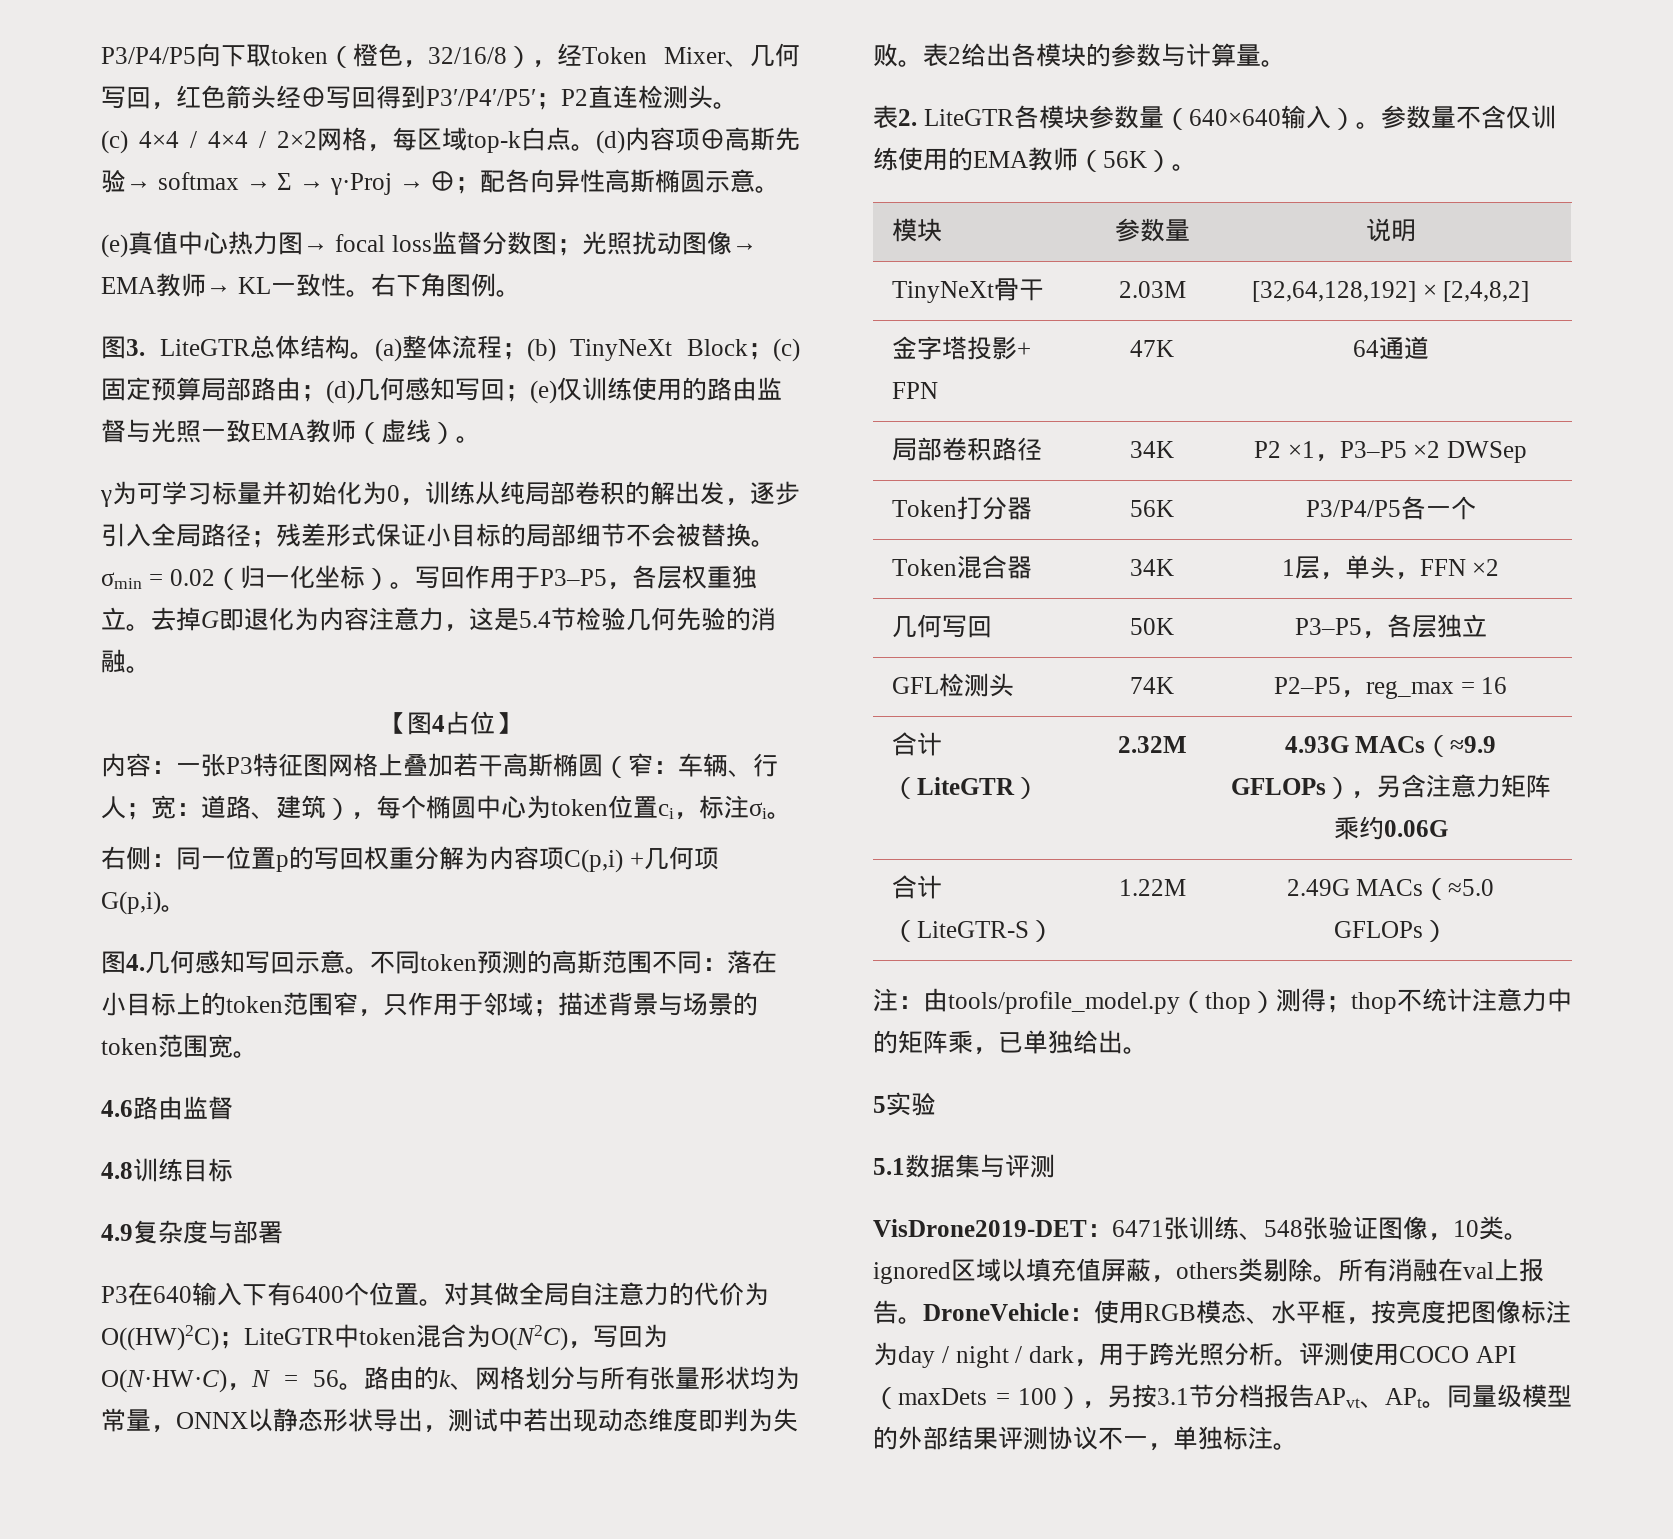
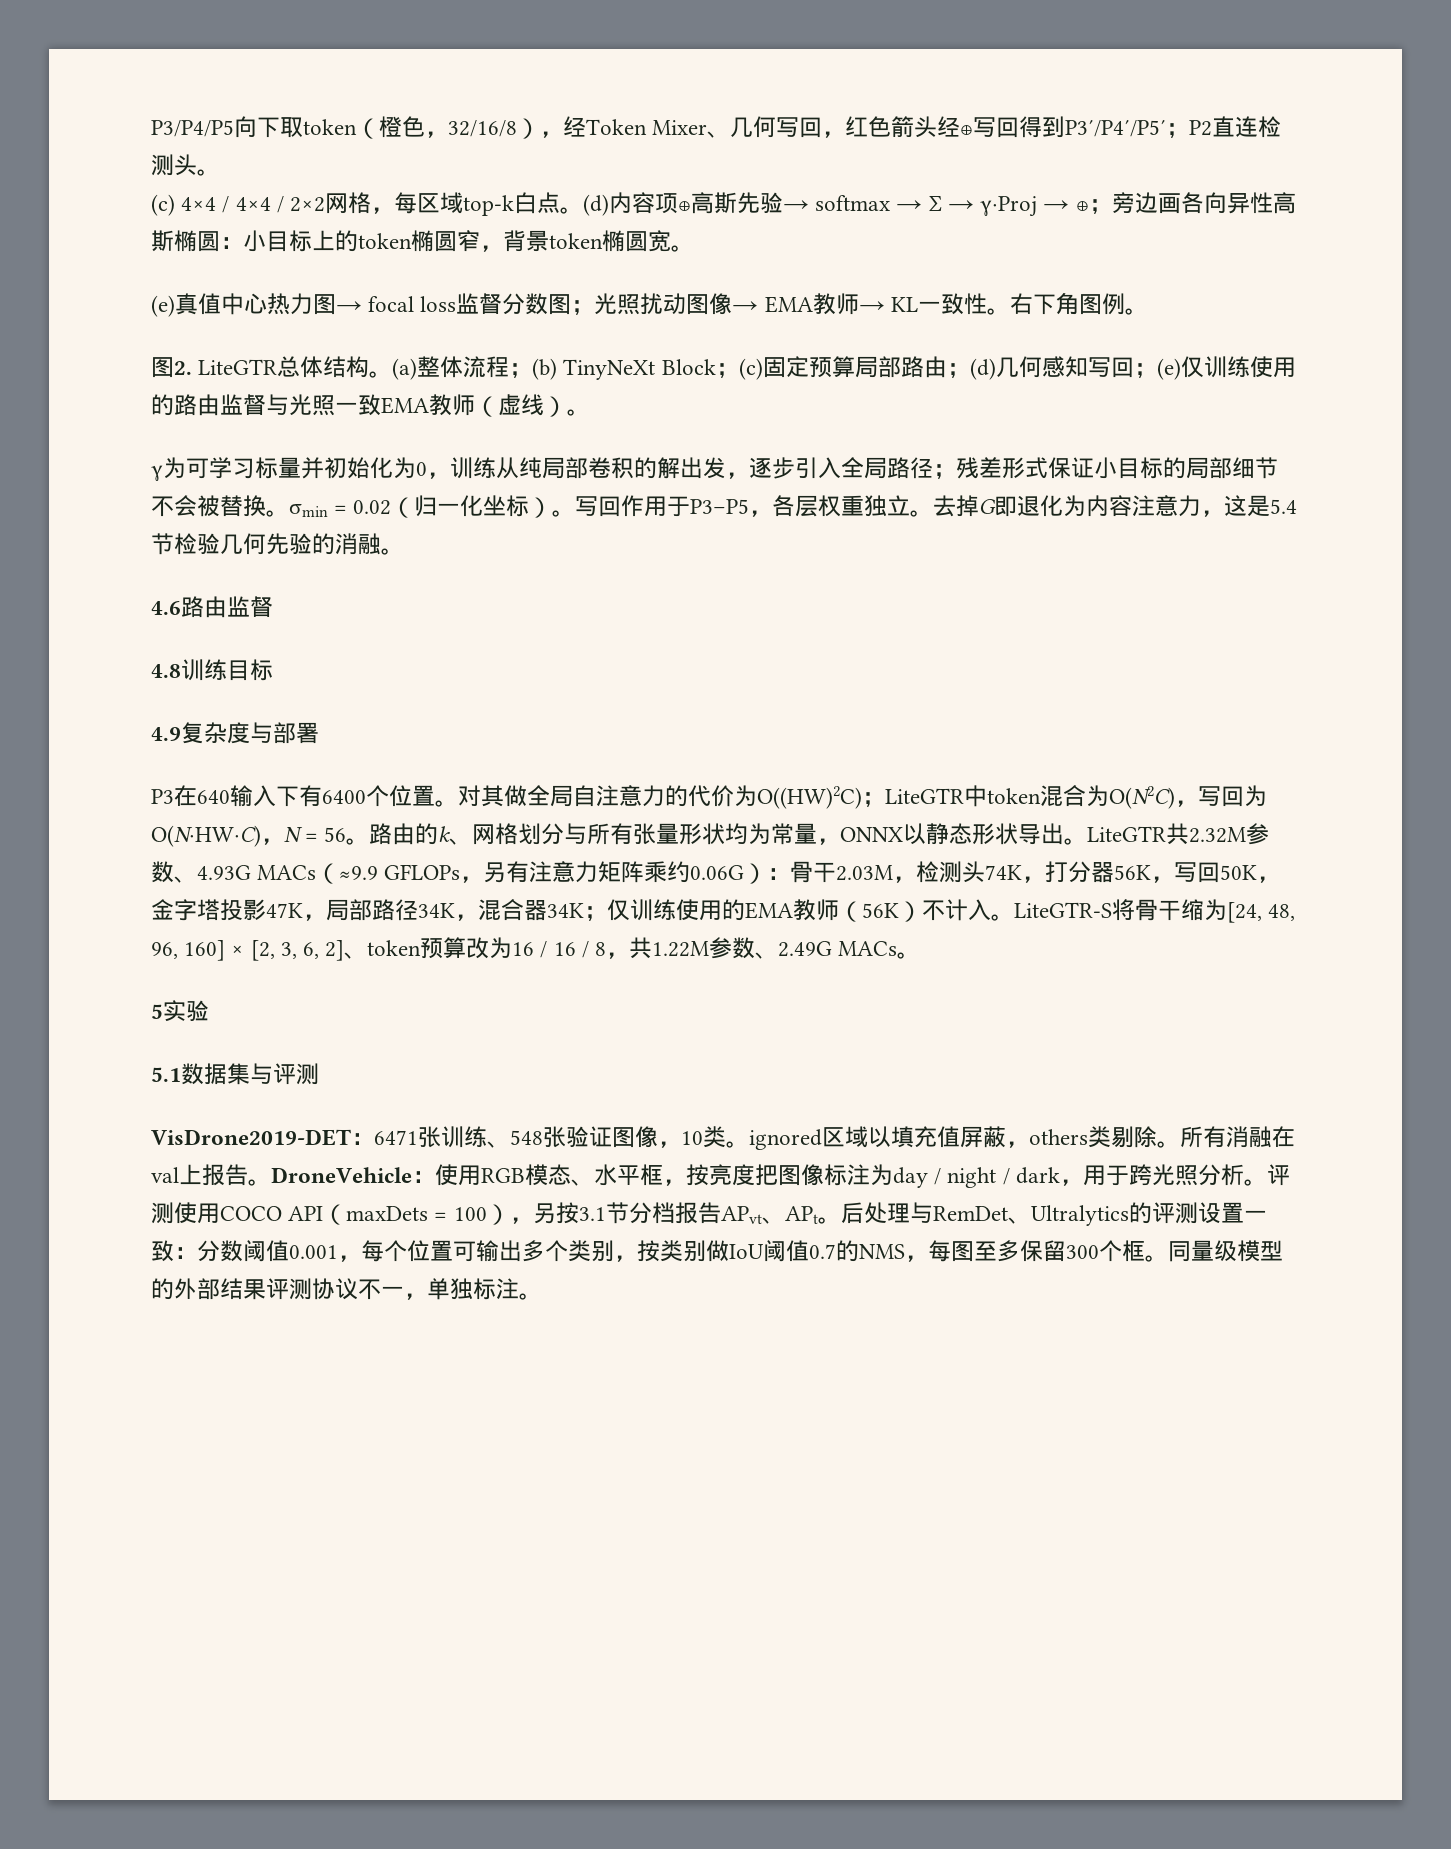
- (d)内容项⊕高斯先验→ softmax → Σ → γ·Proj → ⊕；配各向异性高斯椭圆示意。
+ (d)内容项⊕高斯先验→ softmax → Σ → γ·Proj → ⊕；旁边画各向异性高斯椭圆：小目标上的token椭圆窄，背景token椭圆宽。
- 图3. LiteGTR总体结构。
+ 图2. LiteGTR总体结构。
- 【图4占位】
- 内容：一张P3特征图网格上叠加若干高斯椭圆（窄：车辆、行人；宽：道路、建筑），每个椭圆中心为token位置ci，标注σi。
- 右侧：同一位置p的写回权重分解为内容项C(p,i) +几何项G(p,i)。
- 图4.几何感知写回示意。不同token预测的高斯范围不同：落在小目标上的token范围窄，只作用于邻域；描述背景与场景的token范围宽。
- 路由的k、网格划分与所有张量形状均为常量，ONNX以静态形状导出，测试中若出现动态维度即判为失败。表2给出各模块的参数与计算量。
- 表2. LiteGTR各模块参数量（640×640输入）。参数量不含仅训练使用的EMA教师（56K）。
- 模块 | 参数量 | 说明
- TinyNeXt骨干 | 2.03M | [32,64,128,192] × [2,4,8,2]
- 金字塔投影+ FPN | 47K | 64通道
- 局部卷积路径 | 34K | P2 ×1，P3–P5 ×2 DWSep
- Token打分器 | 56K | P3/P4/P5各一个
- Token混合器 | 34K | 1层，单头，FFN ×2
- 几何写回 | 50K | P3–P5，各层独立
- GFL检测头 | 74K | P2–P5，reg_max = 16
- 合计（LiteGTR） | 2.32M | 4.93G MACs（≈9.9 GFLOPs），另含注意力矩阵乘约0.06G
- 合计（LiteGTR-S） | 1.22M | 2.49G MACs（≈5.0 GFLOPs）
- 注：由tools/profile_model.py（thop）测得；thop不统计注意力中的矩阵乘，已单独给出。
+ 路由的k、网格划分与所有张量形状均为常量，ONNX以静态形状导出。LiteGTR共2.32M参数、4.93G MACs（≈9.9 GFLOPs，另有注意力矩阵乘约0.06G）：骨干2.03M，检测头74K，打分器56K，写回50K，金字塔投影47K，局部路径34K，混合器34K；仅训练使用的EMA教师（56K）不计入。LiteGTR-S将骨干缩为[24, 48, 96, 160] × [2, 3, 6, 2]、token预算改为16 / 16 / 8，共1.22M参数、2.49G MACs。
+ 后处理与RemDet、Ultralytics的评测设置一致：分数阈值0.001，每个位置可输出多个类别，按类别做IoU阈值0.7的NMS，每图至多保留300个框。

